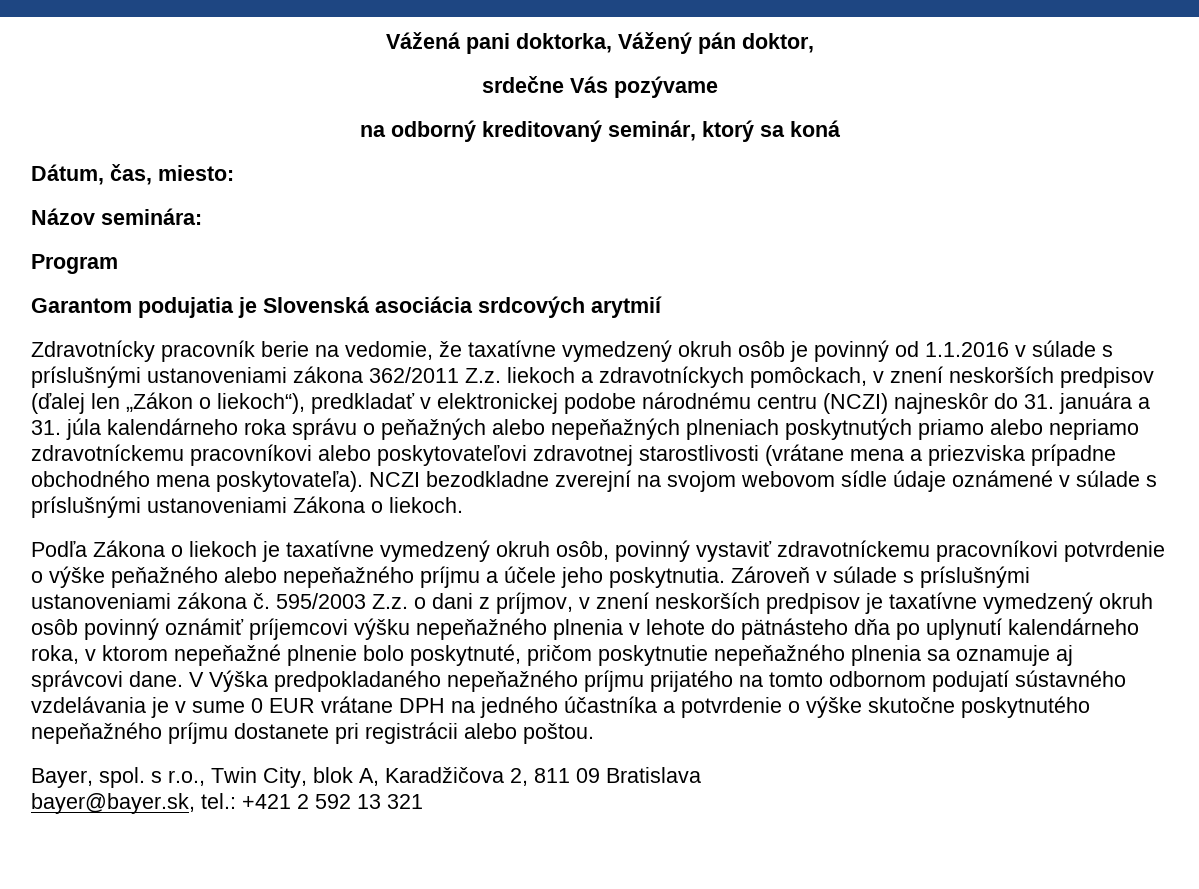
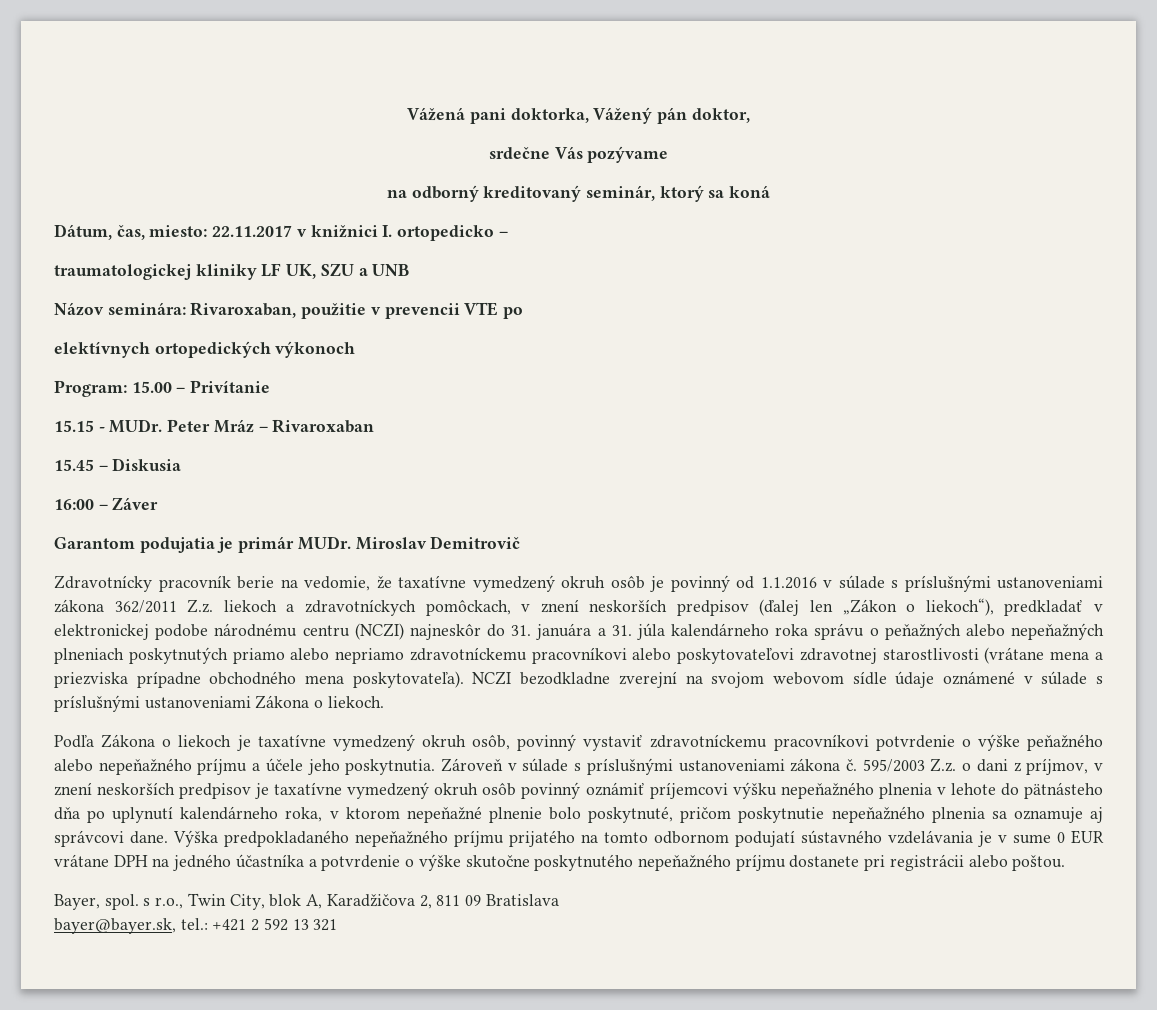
- Dátum, čas, miesto:
- Názov seminára:
- Program
+ Dátum, čas, miesto: 22.11.2017 v knižnici I. ortopedicko –
+ traumatologickej kliniky LF UK, SZU a UNB
+ Názov seminára: Rivaroxaban, použitie v prevencii VTE po
+ elektívnych ortopedických výkonoch
+ Program: 15.00 – Privítanie
+ 15.15 - MUDr. Peter Mráz – Rivaroxaban
+ 15.45 – Diskusia
+ 16:00 – Záver
- Garantom podujatia je Slovenská asociácia srdcových arytmií
+ Garantom podujatia je primár MUDr. Miroslav Demitrovič
- V Výška predpokladaného nepeňažného príjmu prijatého na tomto odbornom podujatí sústavného vzdelávania je v sume 0 EUR vrátane DPH na jedného účastníka a potvrdenie o výške skutočne poskytnutého nepeňažného príjmu dostanete pri registrácii alebo poštou.
+ Výška predpokladaného nepeňažného príjmu prijatého na tomto odbornom podujatí sústavného vzdelávania je v sume 0 EUR vrátane DPH na jedného účastníka a potvrdenie o výške skutočne poskytnutého nepeňažného príjmu dostanete pri registrácii alebo poštou.

